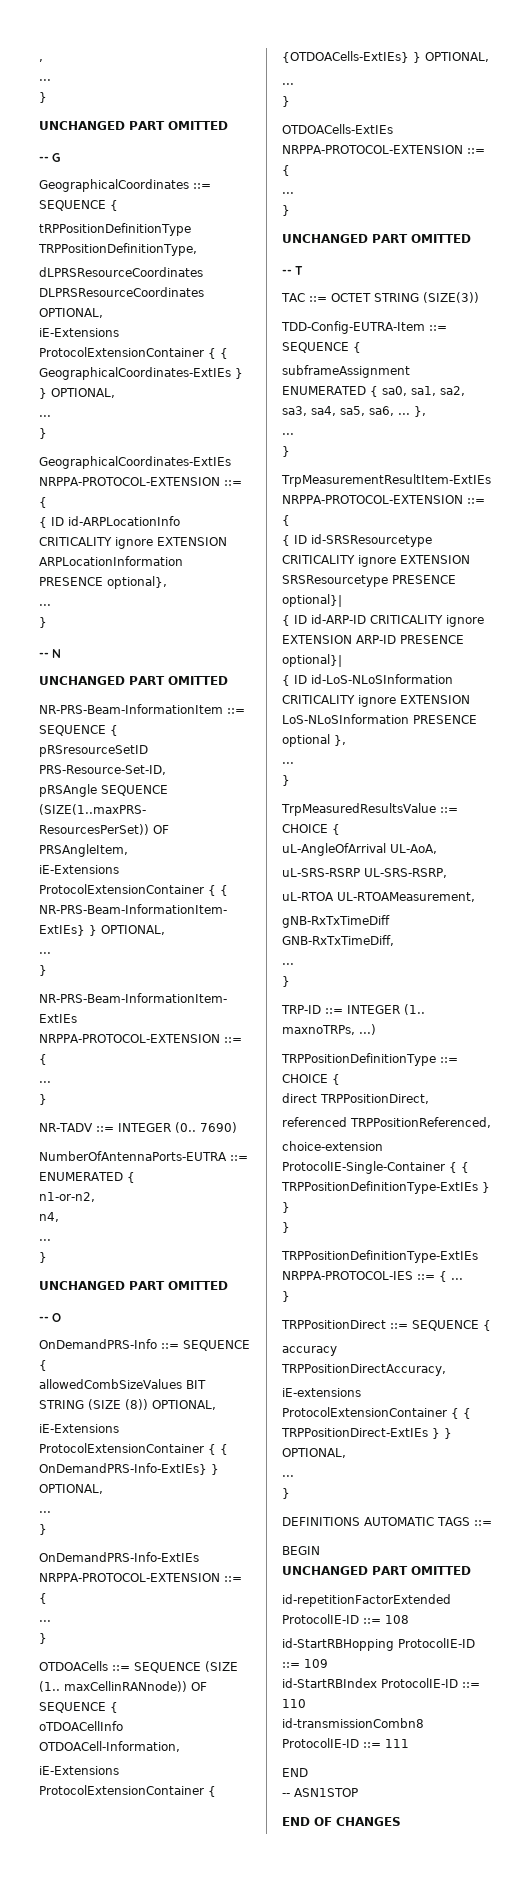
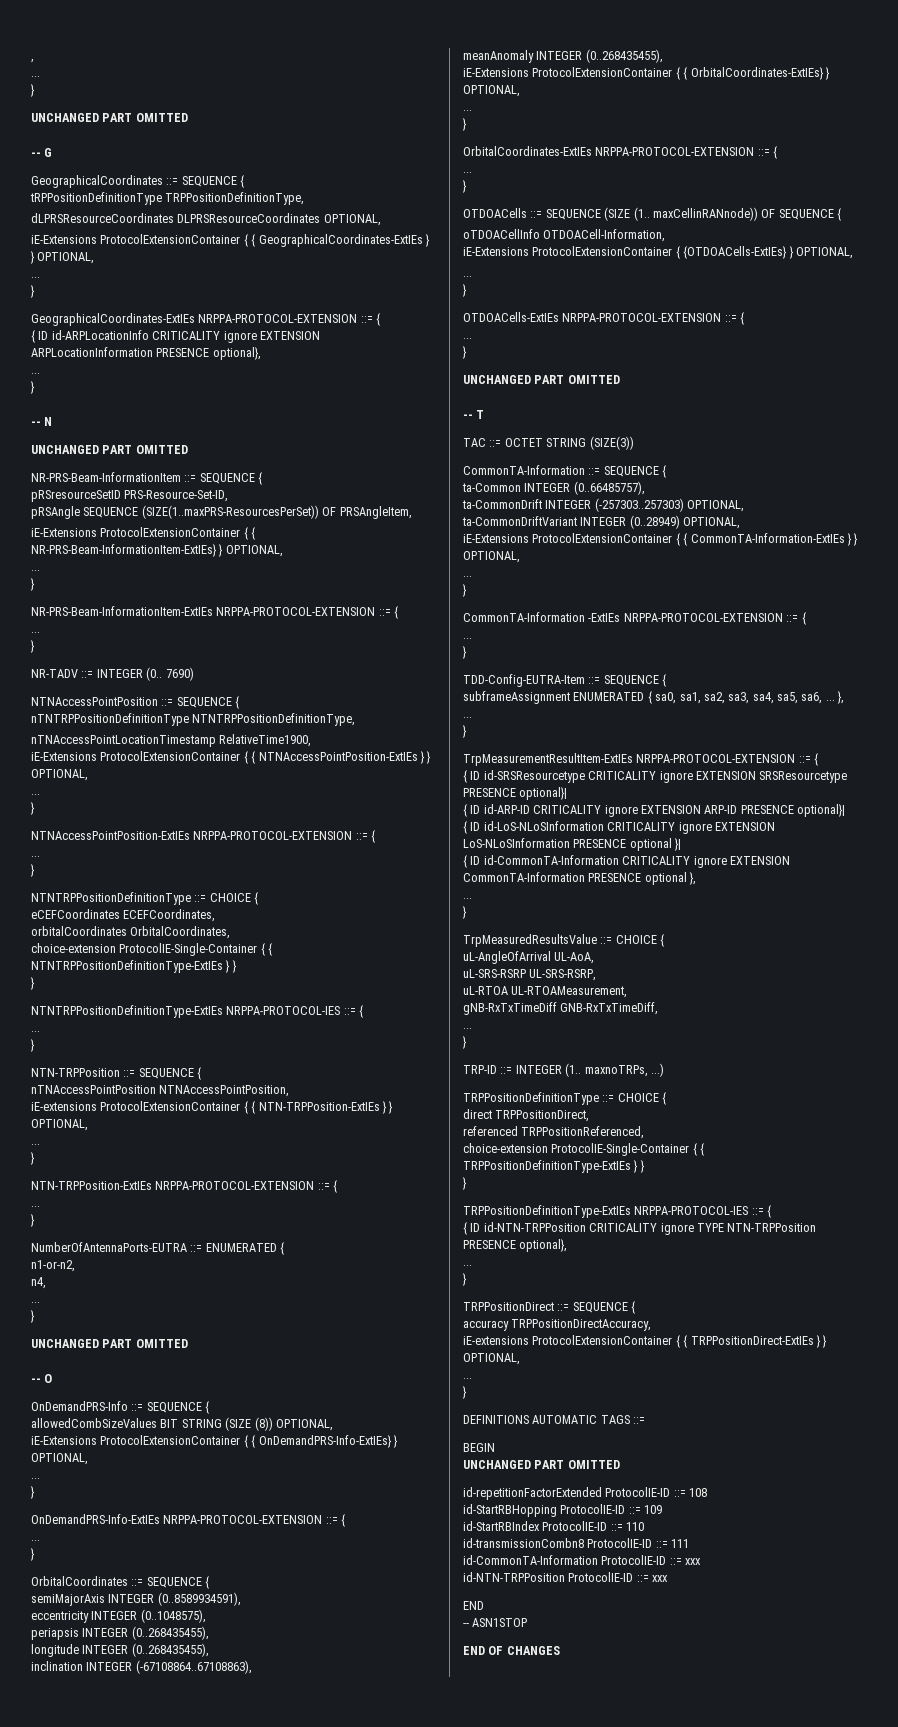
+ NTNAccessPointPosition ::= SEQUENCE {
+ nTNTRPPositionDefinitionType NTNTRPPositionDefinitionType,
+ nTNAccessPointLocationTimestamp RelativeTime1900,
+ iE-Extensions ProtocolExtensionContainer { { NTNAccessPointPosition-ExtIEs } } OPTIONAL,
+ ...
+ }
+ NTNAccessPointPosition-ExtIEs NRPPA-PROTOCOL-EXTENSION ::= {
+ ...
+ }
+ NTNTRPPositionDefinitionType ::= CHOICE {
+ eCEFCoordinates ECEFCoordinates,
+ orbitalCoordinates OrbitalCoordinates,
+ choice-extension ProtocolIE-Single-Container { { NTNTRPPositionDefinitionType-ExtIEs } }
+ }
+ NTNTRPPositionDefinitionType-ExtIEs NRPPA-PROTOCOL-IES ::= {
+ ...
+ }
+ NTN-TRPPosition ::= SEQUENCE {
+ nTNAccessPointPosition NTNAccessPointPosition,
+ iE-extensions ProtocolExtensionContainer { { NTN-TRPPosition-ExtIEs } } OPTIONAL,
+ ...
+ }
+ NTN-TRPPosition-ExtIEs NRPPA-PROTOCOL-EXTENSION ::= {
+ ...
+ }
+ OrbitalCoordinates ::= SEQUENCE {
+ semiMajorAxis INTEGER (0..8589934591),
+ eccentricity INTEGER (0..1048575),
+ periapsis INTEGER (0..268435455),
+ longitude INTEGER (0..268435455),
+ inclination INTEGER (-67108864..67108863),
+ meanAnomaly INTEGER (0..268435455),
+ iE-Extensions ProtocolExtensionContainer { { OrbitalCoordinates-ExtIEs} } OPTIONAL,
+ ...
+ }
+ OrbitalCoordinates-ExtIEs NRPPA-PROTOCOL-EXTENSION ::= {
+ ...
+ }
+ CommonTA-Information ::= SEQUENCE {
+ ta-Common INTEGER (0..66485757),
+ ta-CommonDrift INTEGER (-257303..257303) OPTIONAL,
+ ta-CommonDriftVariant INTEGER (0..28949) OPTIONAL,
+ iE-Extensions ProtocolExtensionContainer { { CommonTA-Information-ExtIEs } } OPTIONAL,
+ ...
+ }
+ CommonTA-Information -ExtIEs NRPPA-PROTOCOL-EXTENSION ::= {
+ ...
+ }
- { ID id-LoS-NLoSInformation CRITICALITY ignore EXTENSION LoS-NLoSInformation PRESENCE optional },
+ { ID id-LoS-NLoSInformation CRITICALITY ignore EXTENSION LoS-NLoSInformation PRESENCE optional }|
+ { ID id-CommonTA-Information CRITICALITY ignore EXTENSION CommonTA-Information PRESENCE optional },
- TRPPositionDefinitionType-ExtIEs NRPPA-PROTOCOL-IES ::= { ...
+ TRPPositionDefinitionType-ExtIEs NRPPA-PROTOCOL-IES ::= {
+ { ID id-NTN-TRPPosition CRITICALITY ignore TYPE NTN-TRPPosition PRESENCE optional},
+ ...
+ id-CommonTA-Information ProtocolIE-ID ::= xxx
+ id-NTN-TRPPosition ProtocolIE-ID ::= xxx

